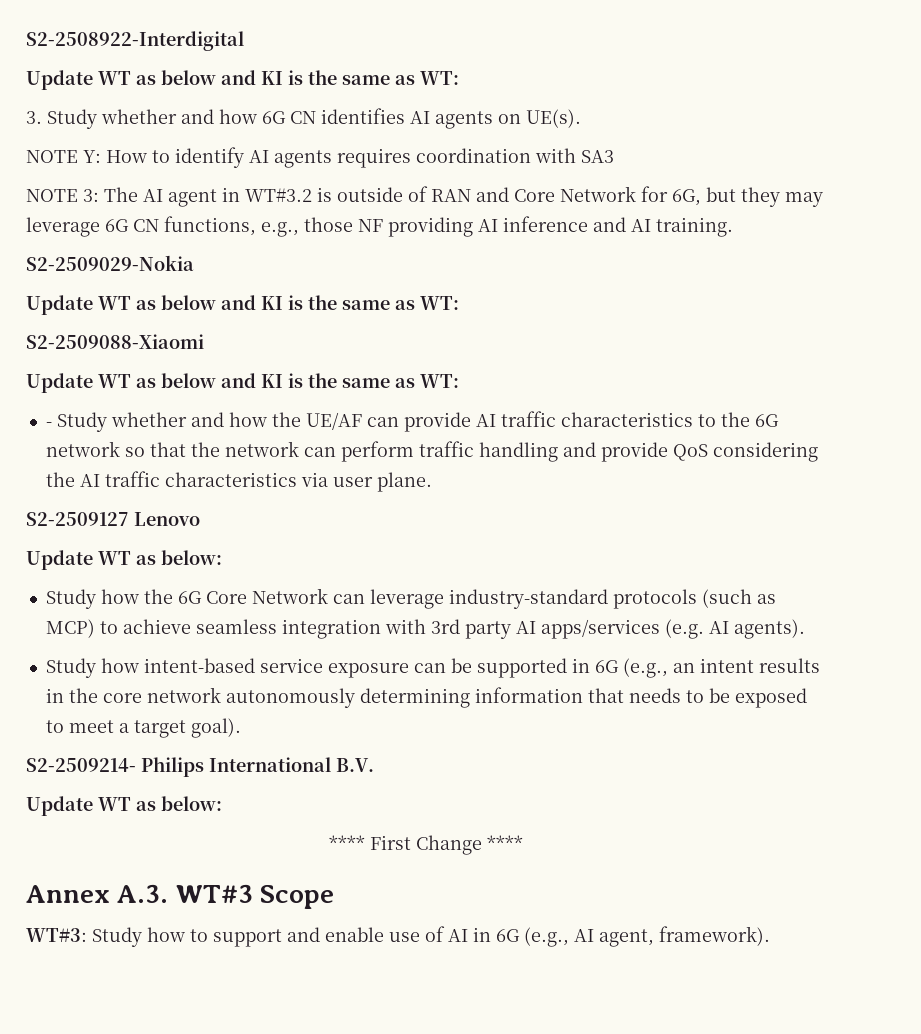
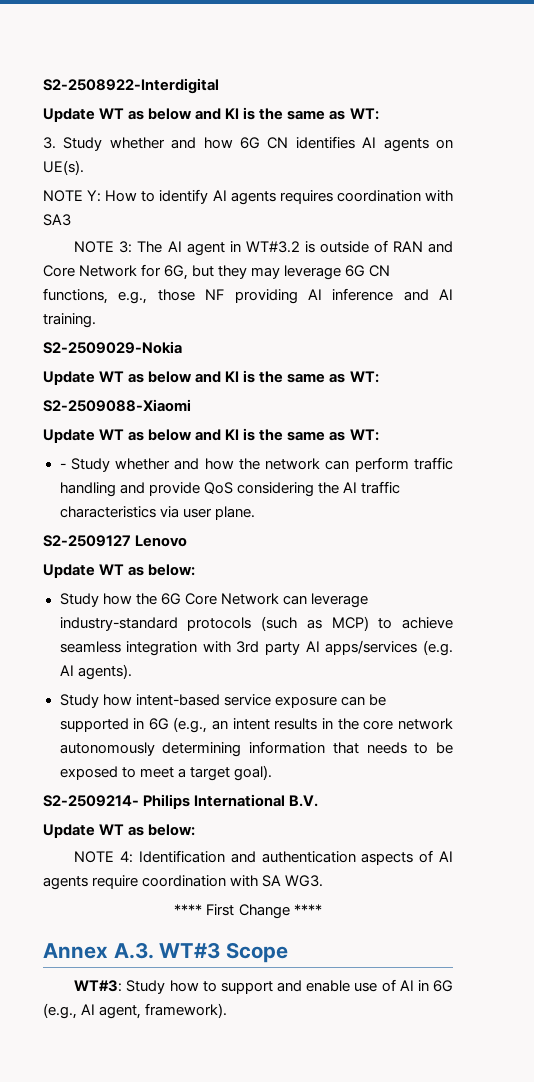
- - Study whether and how the UE/AF can provide AI traffic characteristics to the 6G network so that the network can perform traffic handling and provide QoS considering the AI traffic characteristics via user plane.
+ - Study whether and how the network can perform traffic handling and provide QoS considering the AI traffic characteristics via user plane.
+ NOTE 4: Identification and authentication aspects of AI agents require coordination with SA WG3.

